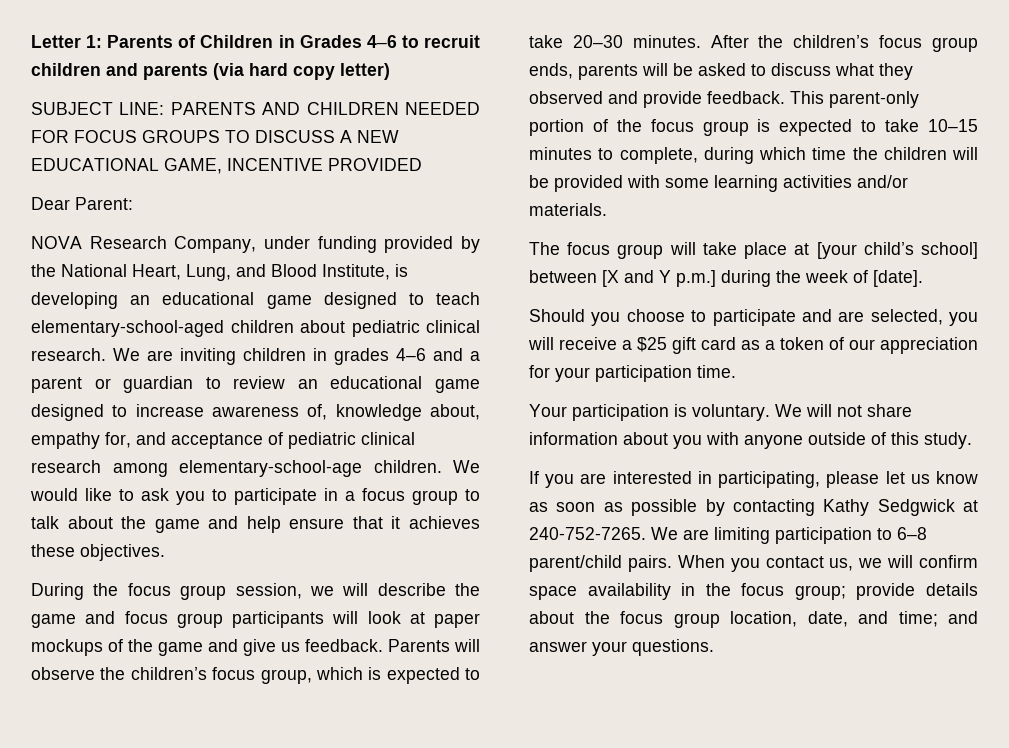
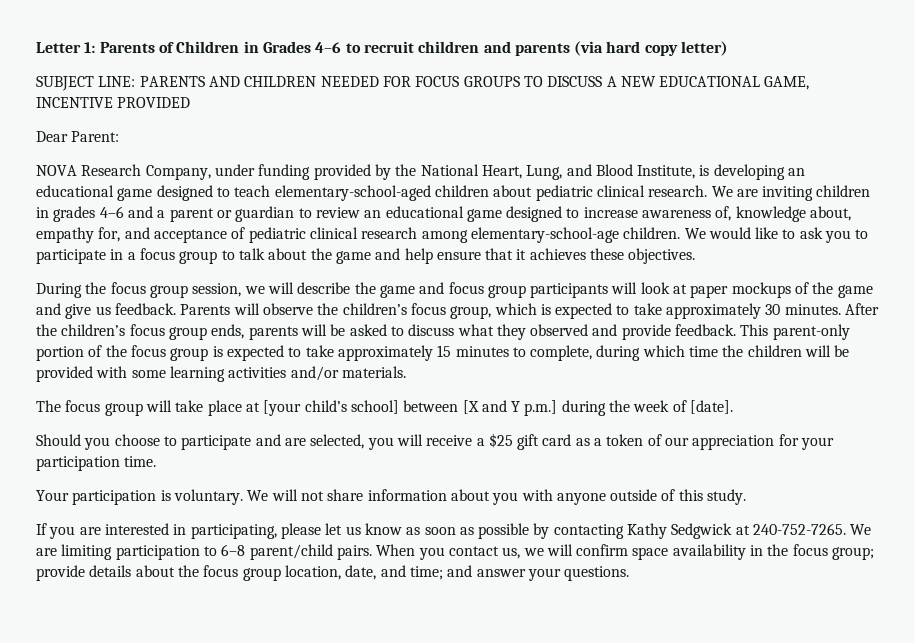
- Parents will observe the children’s focus group, which is expected to take 20–30 minutes.
+ Parents will observe the children’s focus group, which is expected to take approximately 30 minutes.
- This parent-only portion of the focus group is expected to take 10–15 minutes to complete, during which time the children will be provided with some learning activities and/or materials.
+ This parent-only portion of the focus group is expected to take approximately 15 minutes to complete, during which time the children will be provided with some learning activities and/or materials.

